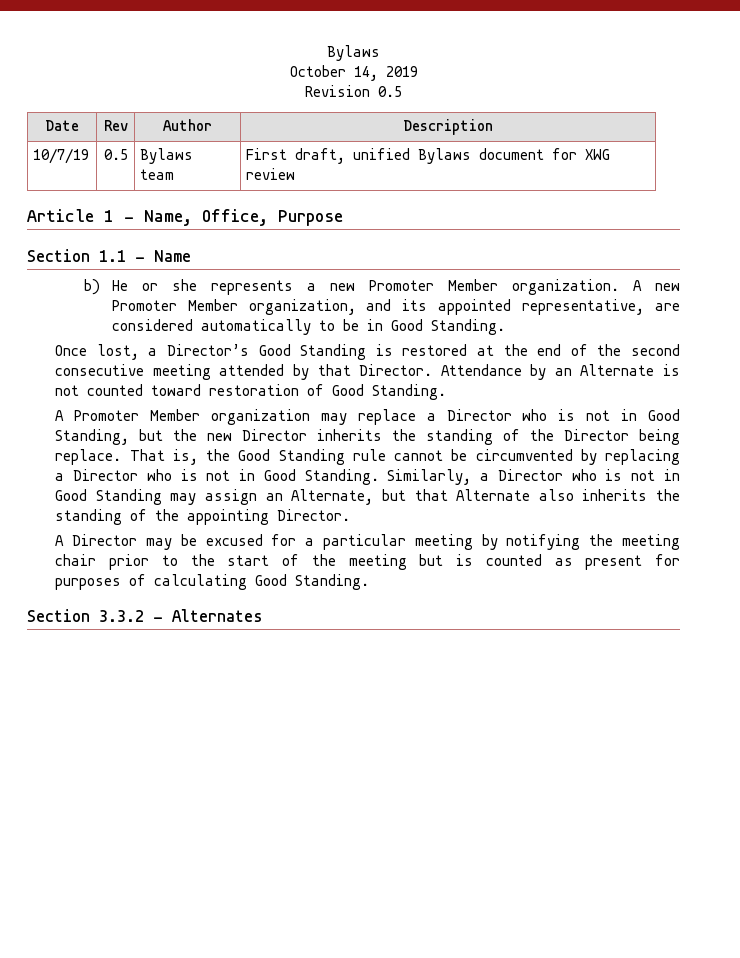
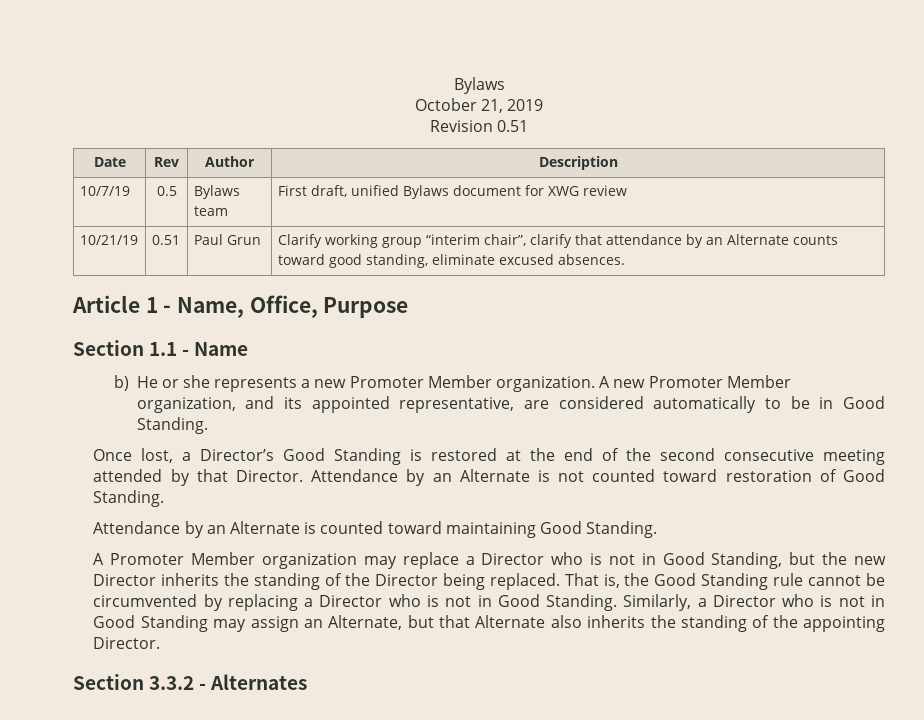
- October 14, 2019
+ October 21, 2019
- Revision 0.5
+ Revision 0.51
+ 10/21/19 | 0.51 | Paul Grun | Clarify working group “interim chair”, clarify that attendance by an Alternate counts toward good standing, eliminate excused absences.
+ Attendance by an Alternate is counted toward maintaining Good Standing.
- A Promoter Member organization may replace a Director who is not in Good Standing, but the new Director inherits the standing of the Director being replace.
+ A Promoter Member organization may replace a Director who is not in Good Standing, but the new Director inherits the standing of the Director being replaced.
- A Director may be excused for a particular meeting by notifying the meeting chair prior to the start of the meeting but is counted as present for purposes of calculating Good Standing.

